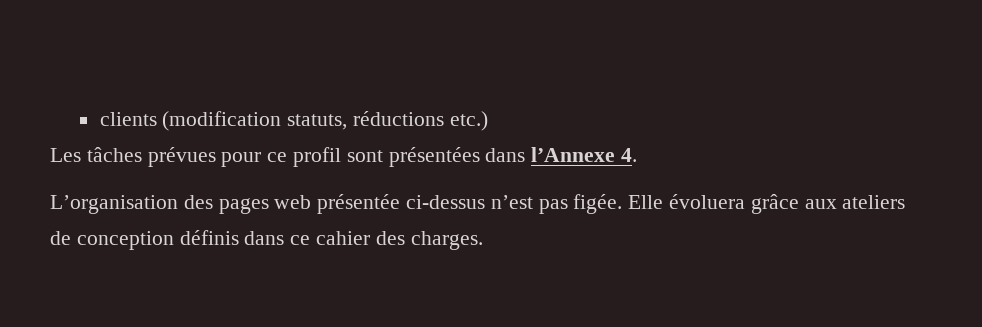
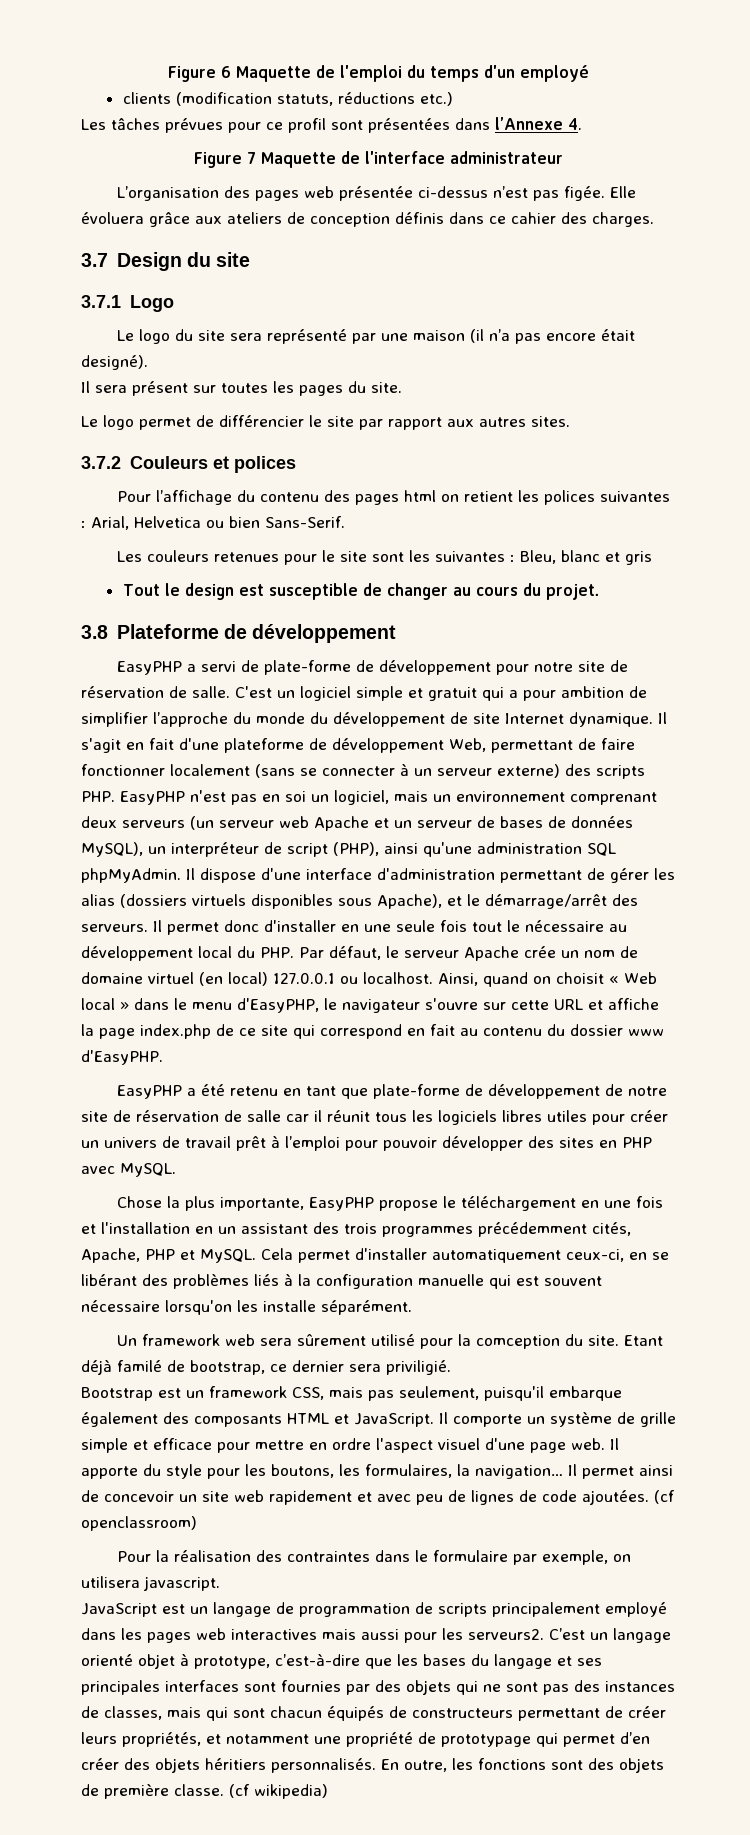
+ Figure 6 Maquette de l'emploi du temps d'un employé
+ Figure 7 Maquette de l'interface administrateur
+ 3.7 Design du site
+ 3.7.1 Logo
+ Le logo du site sera représenté par une maison (il n’a pas encore était designé).
+ Il sera présent sur toutes les pages du site.
+ Le logo permet de différencier le site par rapport aux autres sites.
+ 3.7.2 Couleurs et polices
+ Pour l’affichage du contenu des pages html on retient les polices suivantes : Arial, Helvetica ou bien Sans-Serif.
+ Les couleurs retenues pour le site sont les suivantes : Bleu, blanc et gris
+ Tout le design est susceptible de changer au cours du projet.
+ 3.8 Plateforme de développement
+ EasyPHP a servi de plate-forme de développement pour notre site de réservation de salle. C'est un logiciel simple et gratuit qui a pour ambition de simplifier l’approche du monde du développement de site Internet dynamique. Il s'agit en fait d'une plateforme de développement Web, permettant de faire fonctionner localement (sans se connecter à un serveur externe) des scripts PHP. EasyPHP n'est pas en soi un logiciel, mais un environnement comprenant deux serveurs (un serveur web Apache et un serveur de bases de données MySQL), un interpréteur de script (PHP), ainsi qu'une administration SQL phpMyAdmin. Il dispose d'une interface d'administration permettant de gérer les alias (dossiers virtuels disponibles sous Apache), et le démarrage/arrêt des serveurs. Il permet donc d'installer en une seule fois tout le nécessaire au développement local du PHP. Par défaut, le serveur Apache crée un nom de domaine virtuel (en local) 127.0.0.1 ou localhost. Ainsi, quand on choisit « Web local » dans le menu d'EasyPHP, le navigateur s'ouvre sur cette URL et affiche la page index.php de ce site qui correspond en fait au contenu du dossier www d'EasyPHP.
+ EasyPHP a été retenu en tant que plate-forme de développement de notre site de réservation de salle car il réunit tous les logiciels libres utiles pour créer un univers de travail prêt à l’emploi pour pouvoir développer des sites en PHP avec MySQL.
+ Chose la plus importante, EasyPHP propose le téléchargement en une fois et l'installation en un assistant des trois programmes précédemment cités, Apache, PHP et MySQL. Cela permet d'installer automatiquement ceux-ci, en se libérant des problèmes liés à la configuration manuelle qui est souvent nécessaire lorsqu'on les installe séparément.
+ Un framework web sera sûrement utilisé pour la comception du site. Etant déjà familé de bootstrap, ce dernier sera priviligié.
+ Bootstrap est un framework CSS, mais pas seulement, puisqu'il embarque également des composants HTML et JavaScript. Il comporte un système de grille simple et efficace pour mettre en ordre l'aspect visuel d'une page web. Il apporte du style pour les boutons, les formulaires, la navigation… Il permet ainsi de concevoir un site web rapidement et avec peu de lignes de code ajoutées. (cf openclassroom)
+ Pour la réalisation des contraintes dans le formulaire par exemple, on utilisera javascript.
+ JavaScript est un langage de programmation de scripts principalement employé dans les pages web interactives mais aussi pour les serveurs2. C’est un langage orienté objet à prototype, c’est-à-dire que les bases du langage et ses principales interfaces sont fournies par des objets qui ne sont pas des instances de classes, mais qui sont chacun équipés de constructeurs permettant de créer leurs propriétés, et notamment une propriété de prototypage qui permet d’en créer des objets héritiers personnalisés. En outre, les fonctions sont des objets de première classe. (cf wikipedia)

